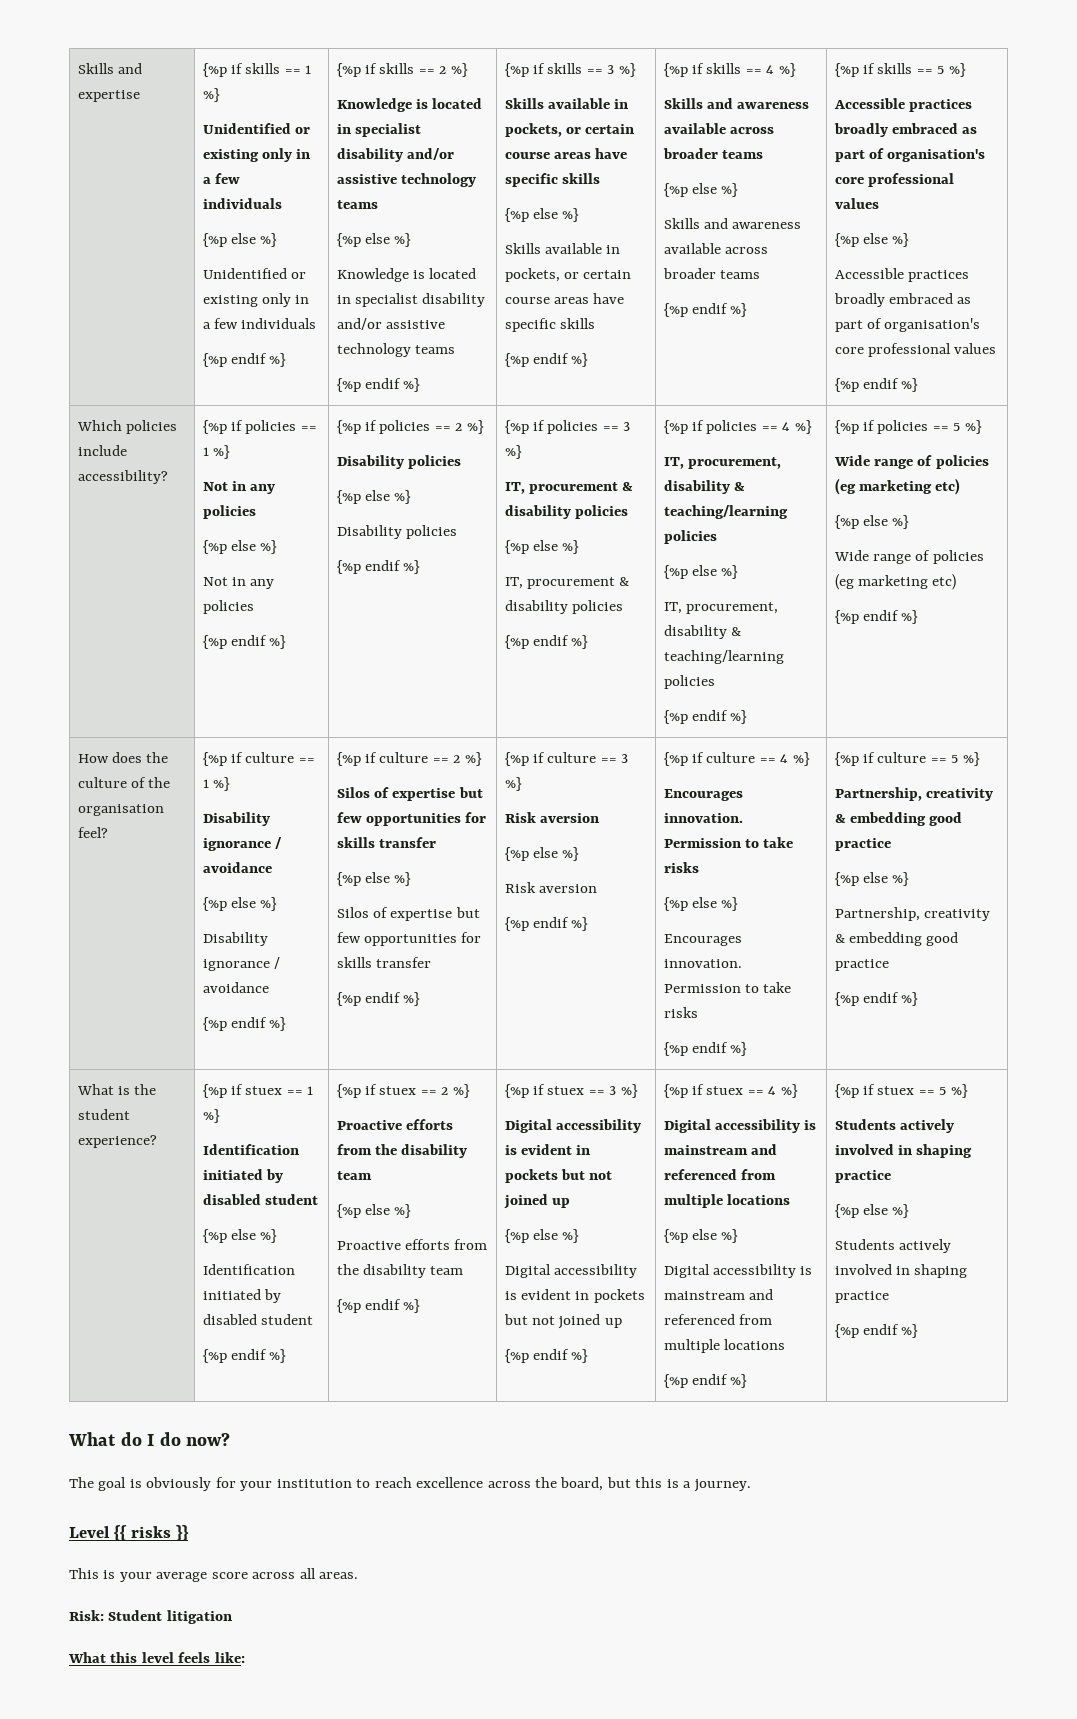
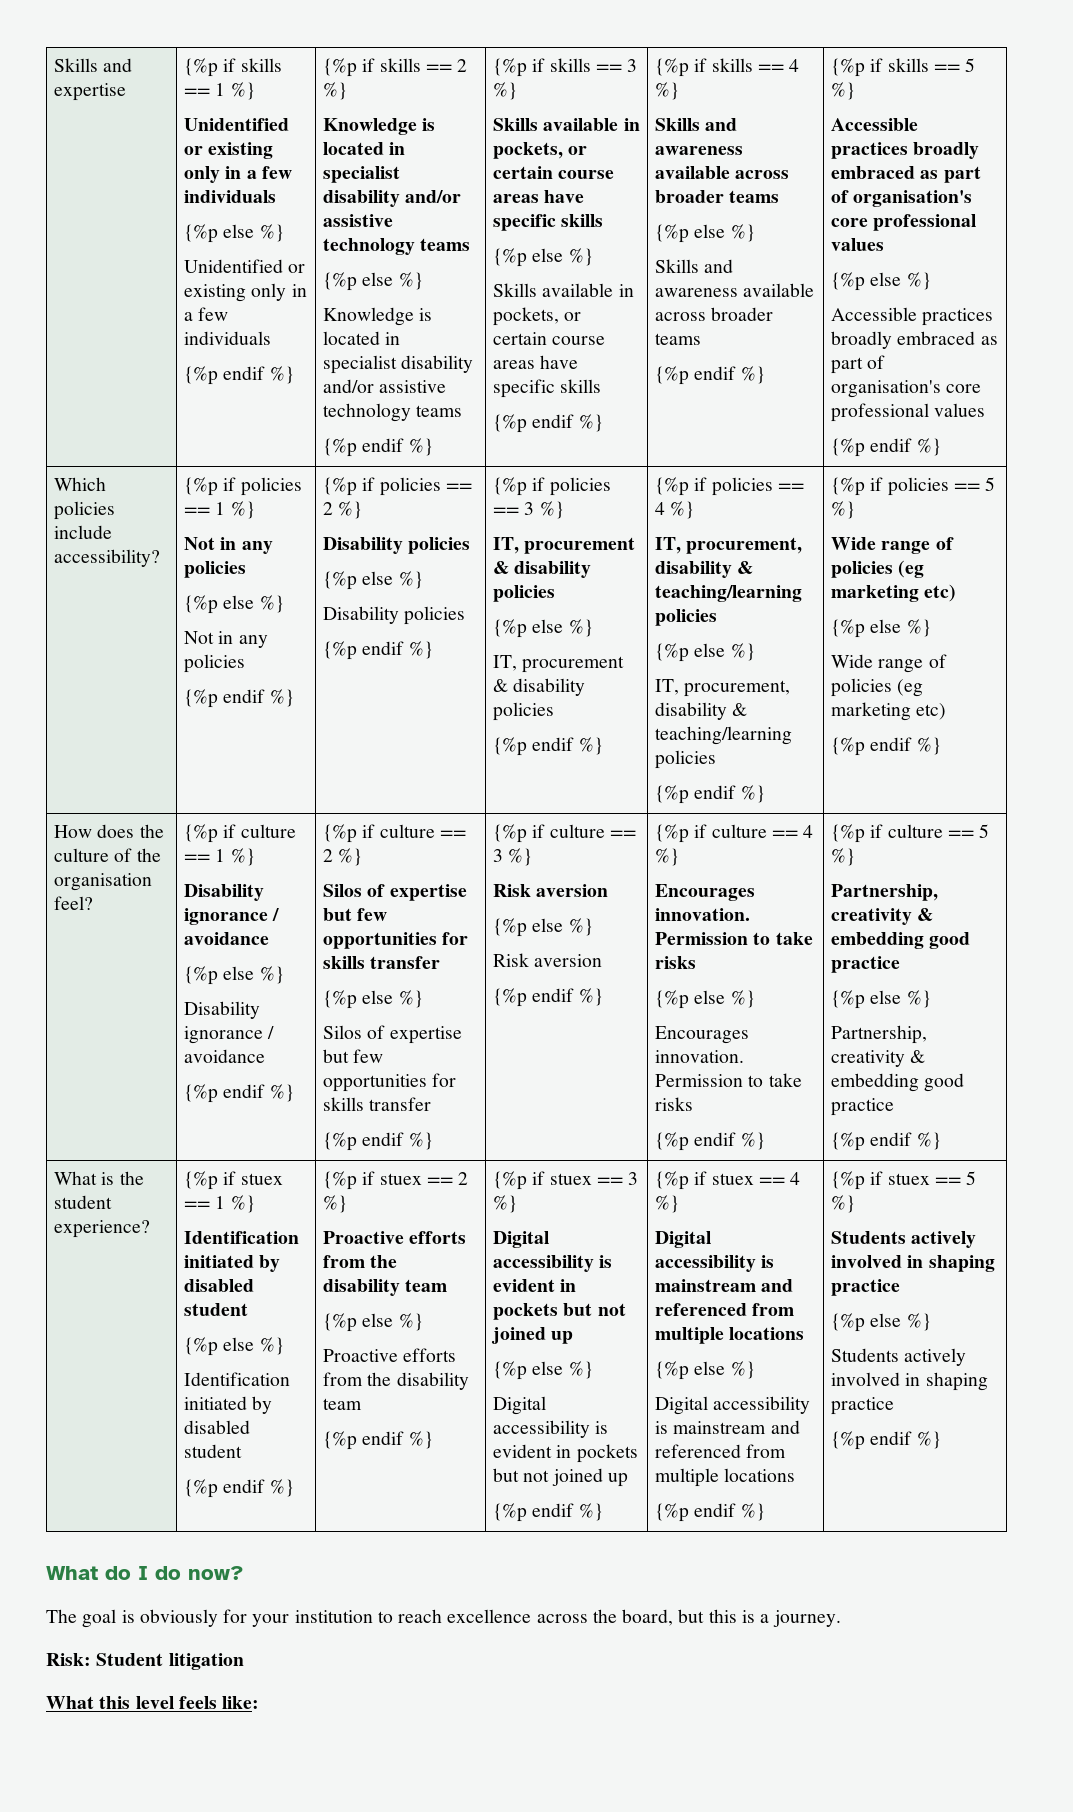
- Level {{ risks }}
- This is your average score across all areas.

